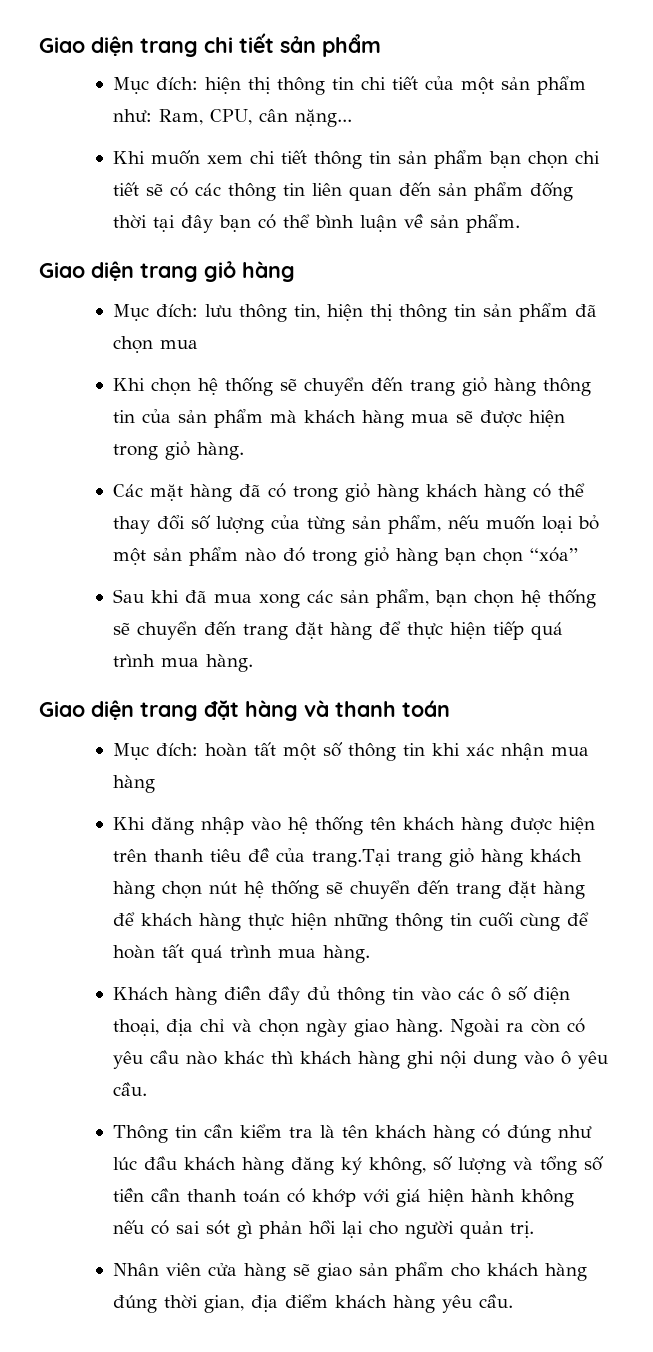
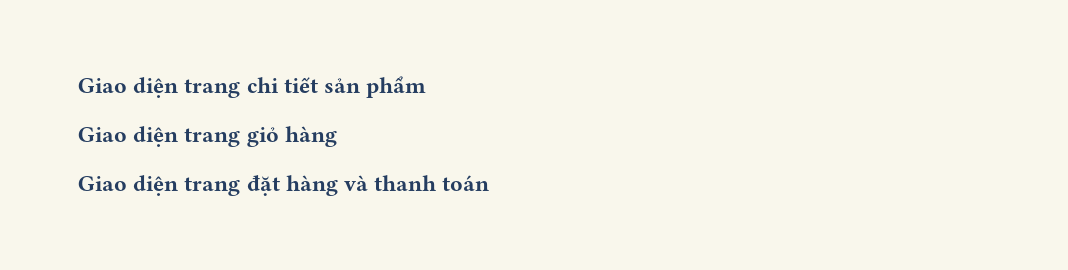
- Mục đích: hiện thị thông tin chi tiết của một sản phẩm như: Ram, CPU, cân nặng...
- Khi muốn xem chi tiết thông tin sản phẩm bạn chọn chi tiết sẽ có các thông tin liên quan đến sản phẩm đống thời tại đây bạn có thể bình luận về sản phẩm.
- Mục đích: lưu thông tin, hiện thị thông tin sản phẩm đã chọn mua
- Khi chọn hệ thống sẽ chuyển đến trang giỏ hàng thông tin của sản phẩm mà khách hàng mua sẽ được hiện trong giỏ hàng.
- Các mặt hàng đã có trong giỏ hàng khách hàng có thể thay đổi số lượng của từng sản phẩm, nếu muốn loại bỏ một sản phẩm nào đó trong giỏ hàng bạn chọn “xóa”
- Sau khi đã mua xong các sản phẩm, bạn chọn hệ thống sẽ chuyển đến trang đặt hàng để thực hiện tiếp quá trình mua hàng.
- Mục đích: hoàn tất một số thông tin khi xác nhận mua hàng
- Khi đăng nhập vào hệ thống tên khách hàng được hiện trên thanh tiêu đề của trang.Tại trang giỏ hàng khách hàng chọn nút hệ thống sẽ chuyển đến trang đặt hàng để khách hàng thực hiện những thông tin cuối cùng để hoàn tất quá trình mua hàng.
- Khách hàng điền đầy đủ thông tin vào các ô số điện thoại, địa chỉ và chọn ngày giao hàng. Ngoài ra còn có yêu cầu nào khác thì khách hàng ghi nội dung vào ô yêu cầu.
- Thông tin cần kiểm tra là tên khách hàng có đúng như lúc đầu khách hàng đăng ký không, số lượng và tổng số tiền cần thanh toán có khớp với giá hiện hành không nếu có sai sót gì phản hồi lại cho người quản trị.
- Nhân viên cửa hàng sẽ giao sản phẩm cho khách hàng đúng thời gian, địa điểm khách hàng yêu cầu.

